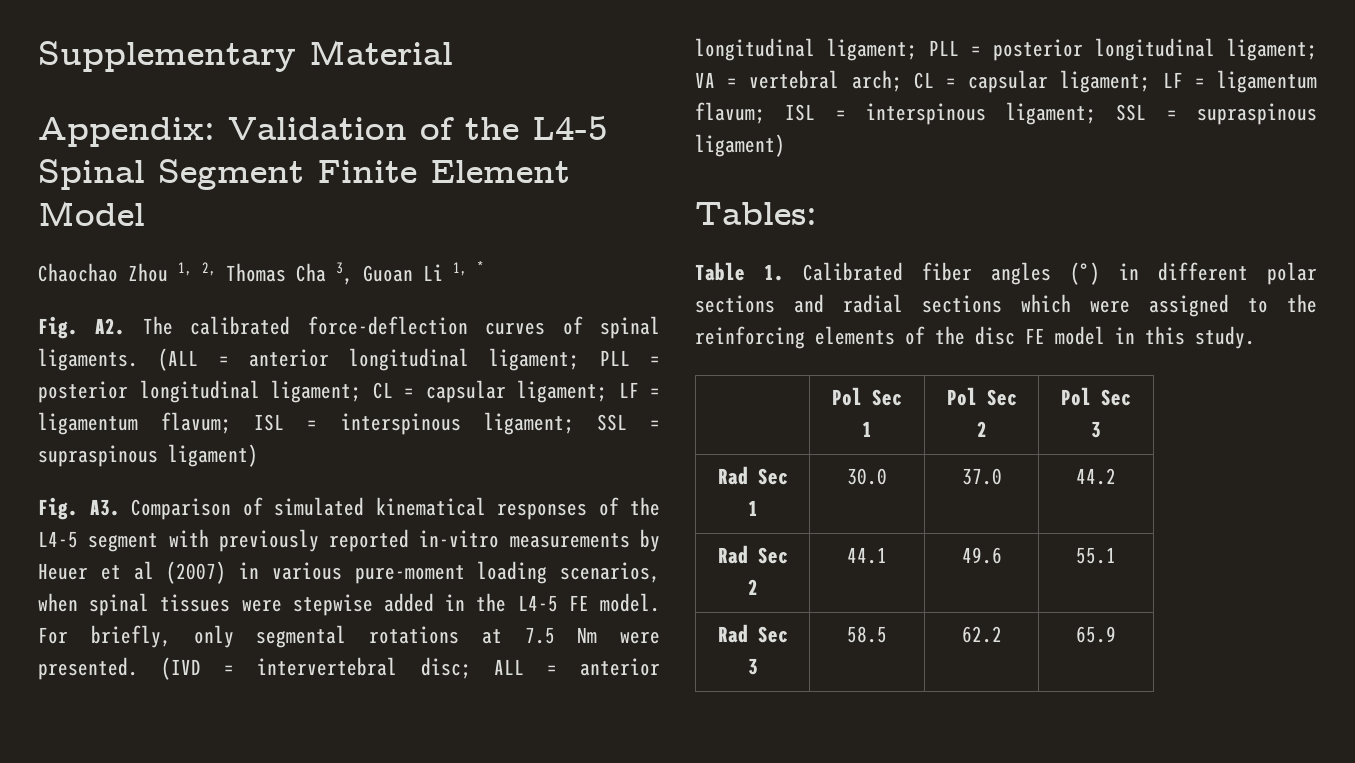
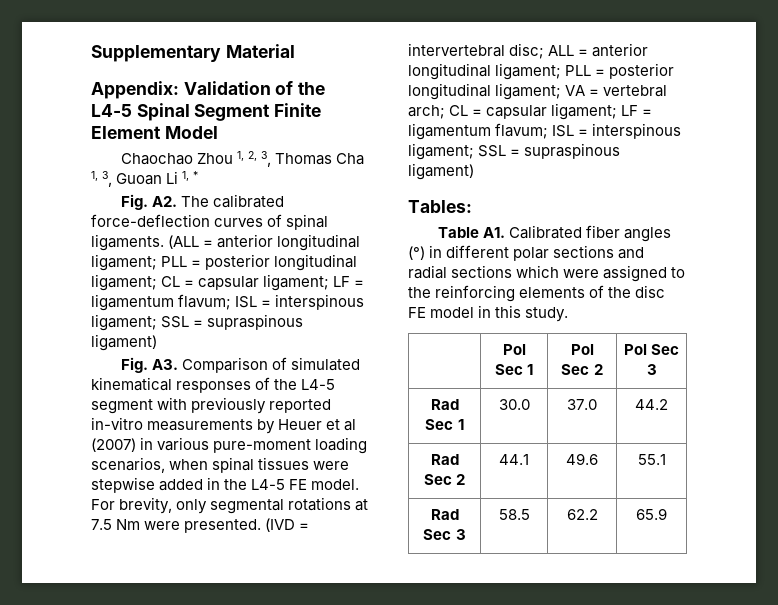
- Chaochao Zhou 1, 2, Thomas Cha 3, Guoan Li 1, *
+ Chaochao Zhou 1, 2, 3, Thomas Cha 1, 3, Guoan Li 1, *
- For briefly, only segmental rotations at 7.5 Nm were presented.
+ For brevity, only segmental rotations at 7.5 Nm were presented.
- Table 1. Calibrated fiber angles (°) in different polar sections and radial sections which were assigned to the reinforcing elements of the disc FE model in this study.
+ Table A1. Calibrated fiber angles (°) in different polar sections and radial sections which were assigned to the reinforcing elements of the disc FE model in this study.

